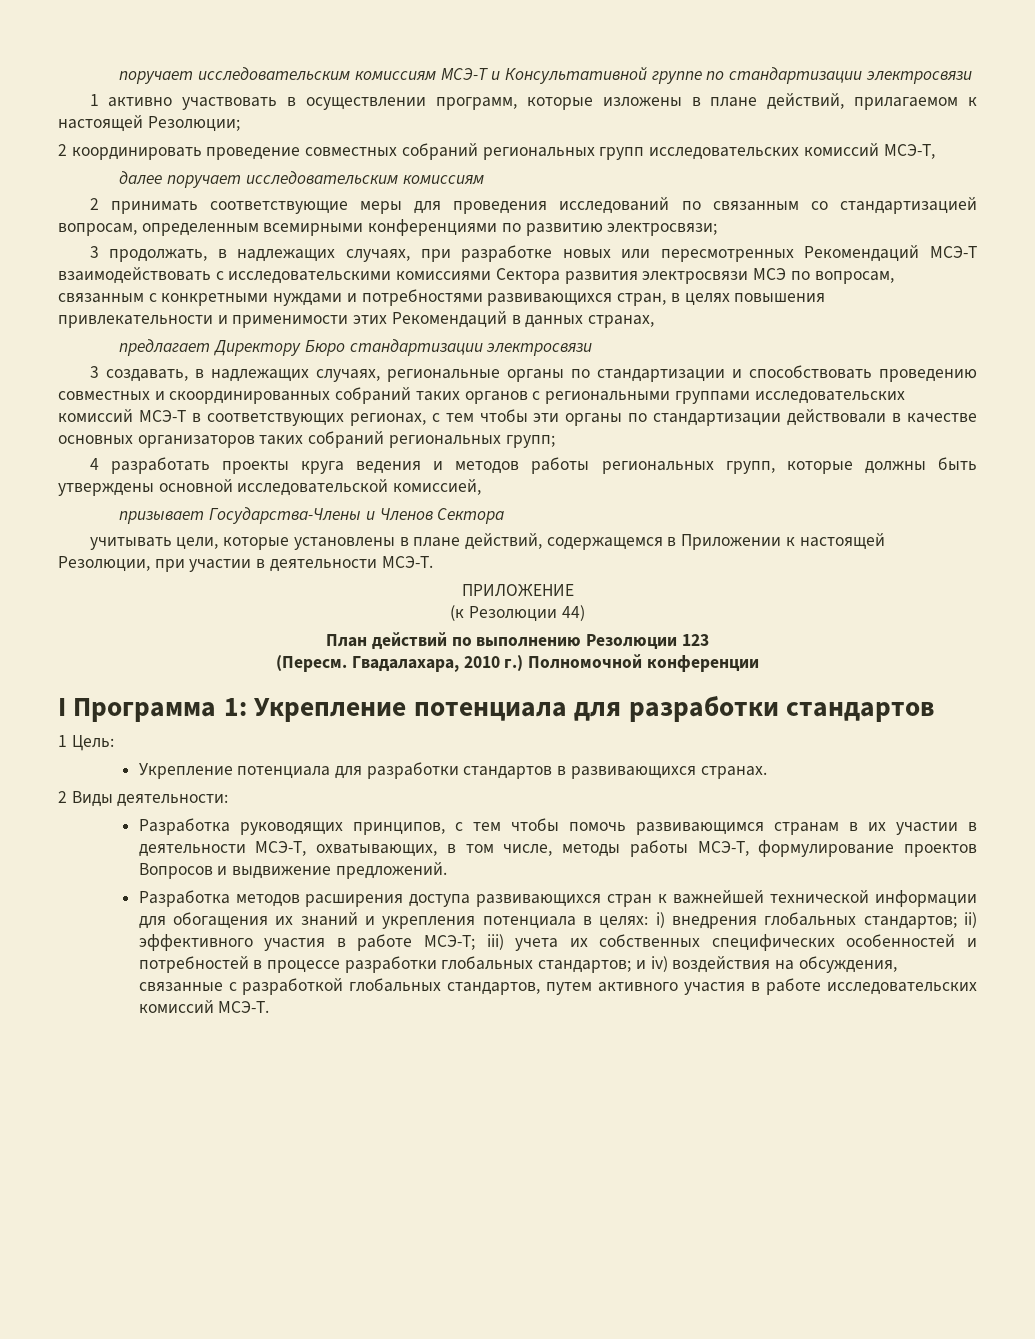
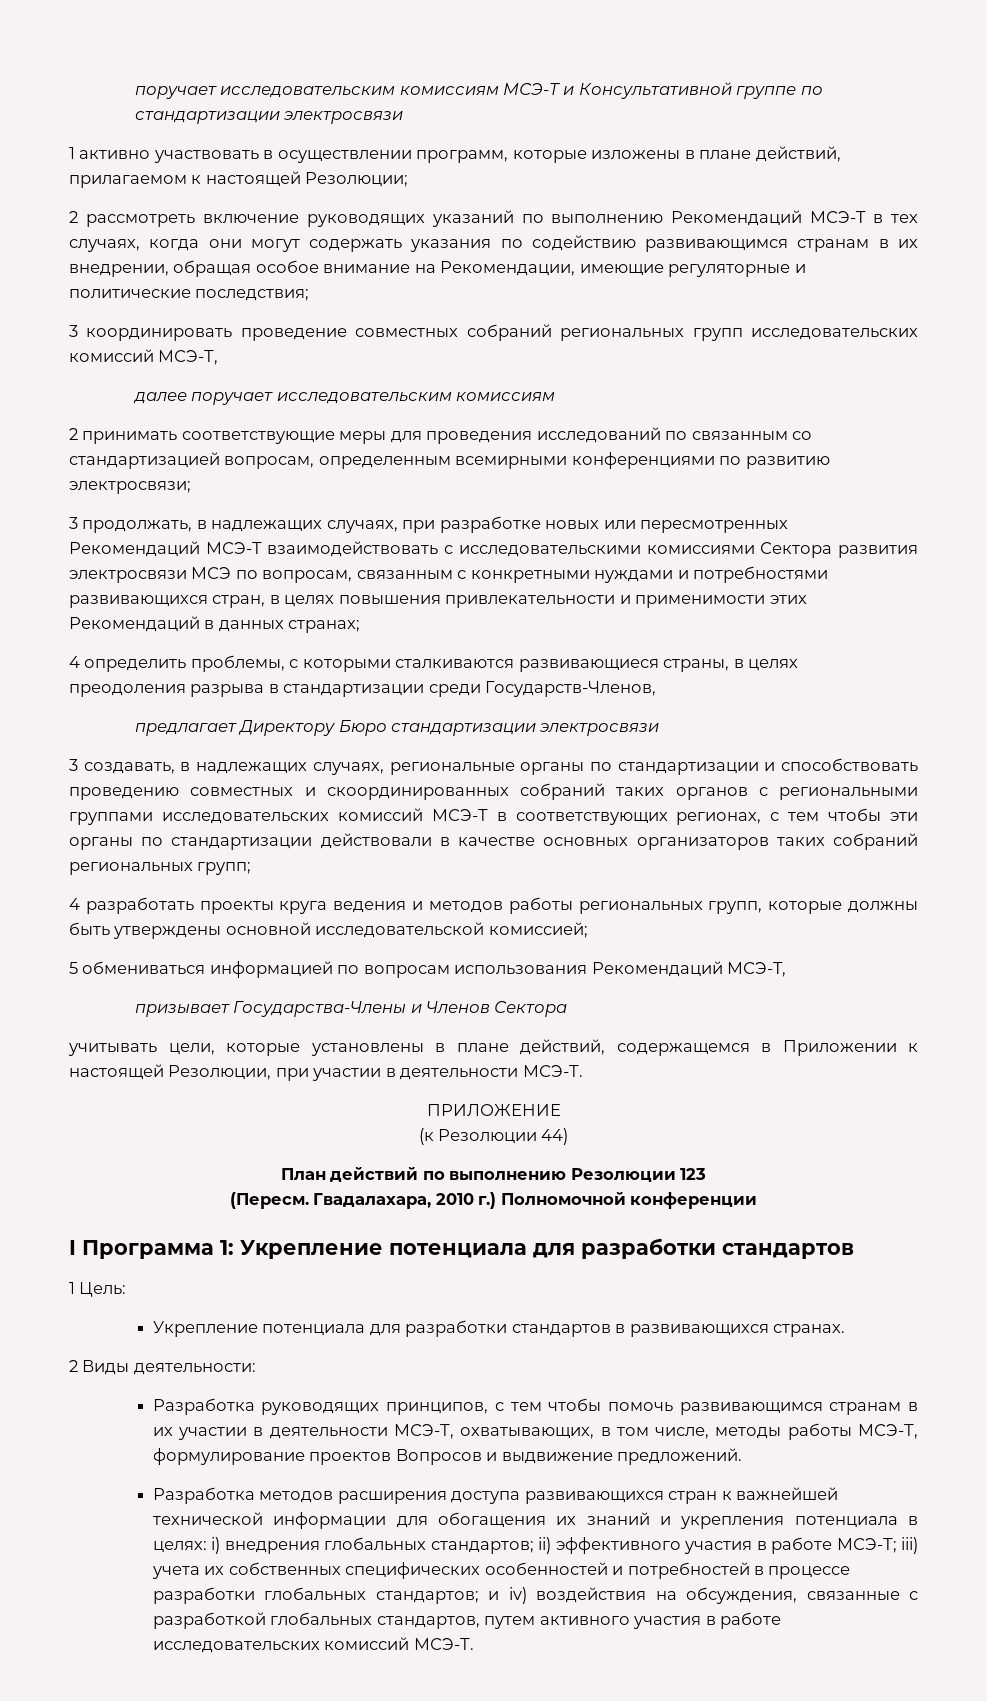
- 2 координировать проведение совместных собраний региональных групп исследовательских комиссий МСЭ-Т,
+ 2 рассмотреть включение руководящих указаний по выполнению Рекомендаций МСЭ-T в тех случаях, когда они могут содержать указания по содействию развивающимся странам в их внедрении, обращая особое внимание на Рекомендации, имеющие регуляторные и политические последствия;
+ 3 координировать проведение совместных собраний региональных групп исследовательских комиссий МСЭ-Т,
- 3 продолжать, в надлежащих случаях, при разработке новых или пересмотренных Рекомендаций МСЭ-Т взаимодействовать с исследовательскими комиссиями Сектора развития электросвязи МСЭ по вопросам, связанным с конкретными нуждами и потребностями развивающихся стран, в целях повышения привлекательности и применимости этих Рекомендаций в данных странах,
+ 3 продолжать, в надлежащих случаях, при разработке новых или пересмотренных Рекомендаций МСЭ-Т взаимодействовать с исследовательскими комиссиями Сектора развития электросвязи МСЭ по вопросам, связанным с конкретными нуждами и потребностями развивающихся стран, в целях повышения привлекательности и применимости этих Рекомендаций в данных странах;
+ 4 определить проблемы, с которыми сталкиваются развивающиеся страны, в целях преодоления разрыва в стандартизации среди Государств-Членов,
- 4 разработать проекты круга ведения и методов работы региональных групп, которые должны быть утверждены основной исследовательской комиссией,
+ 4 разработать проекты круга ведения и методов работы региональных групп, которые должны быть утверждены основной исследовательской комиссией;
+ 5 обмениваться информацией по вопросам использования Рекомендаций МСЭ-T,

